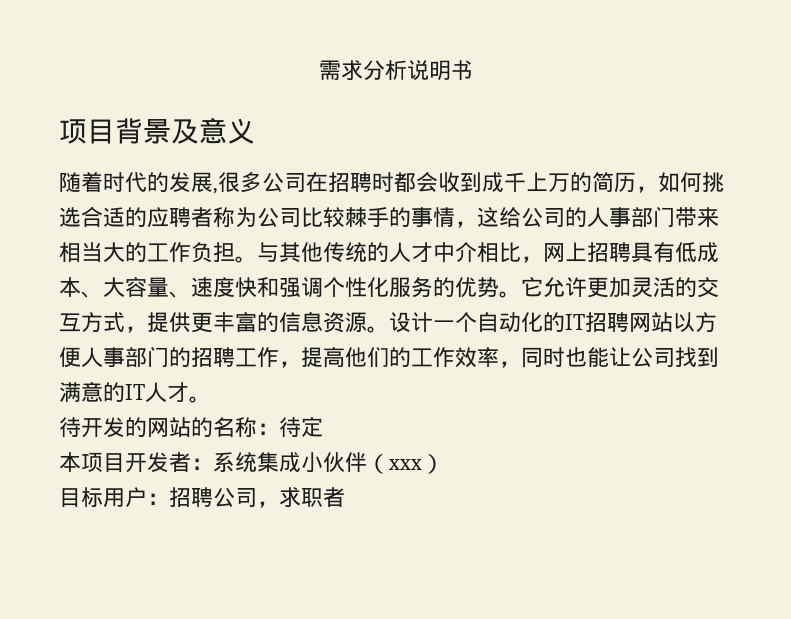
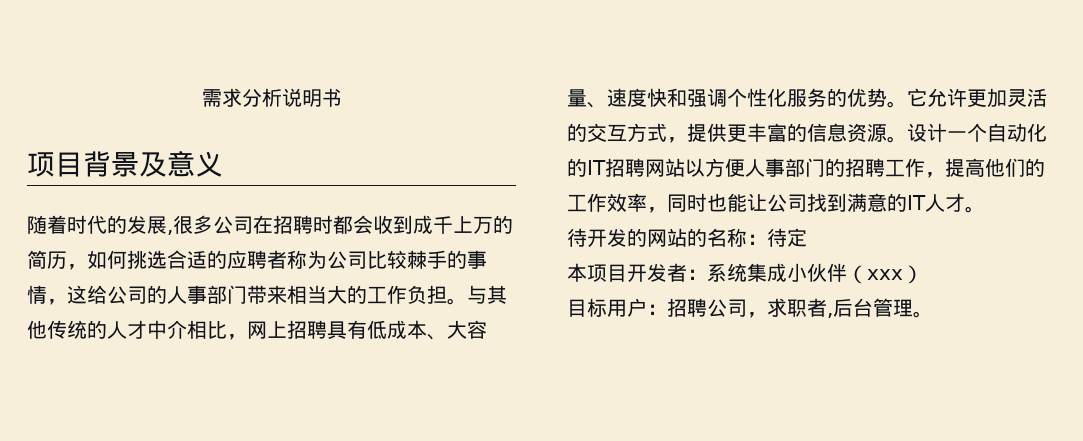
- 目标用户：招聘公司，求职者
+ 目标用户：招聘公司，求职者,后台管理。

